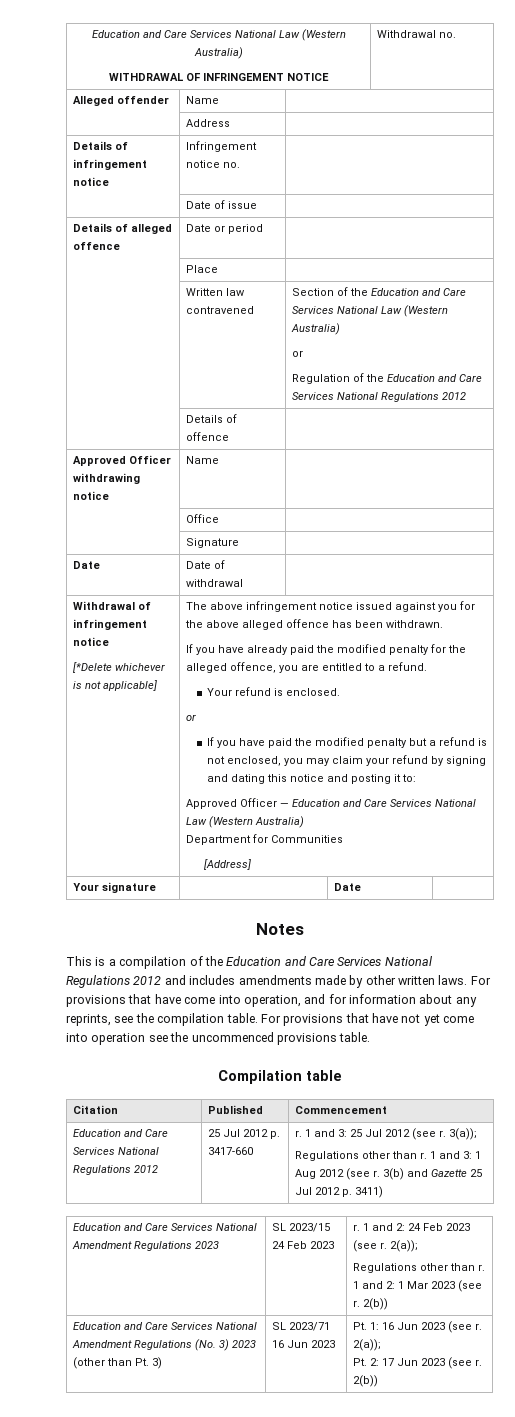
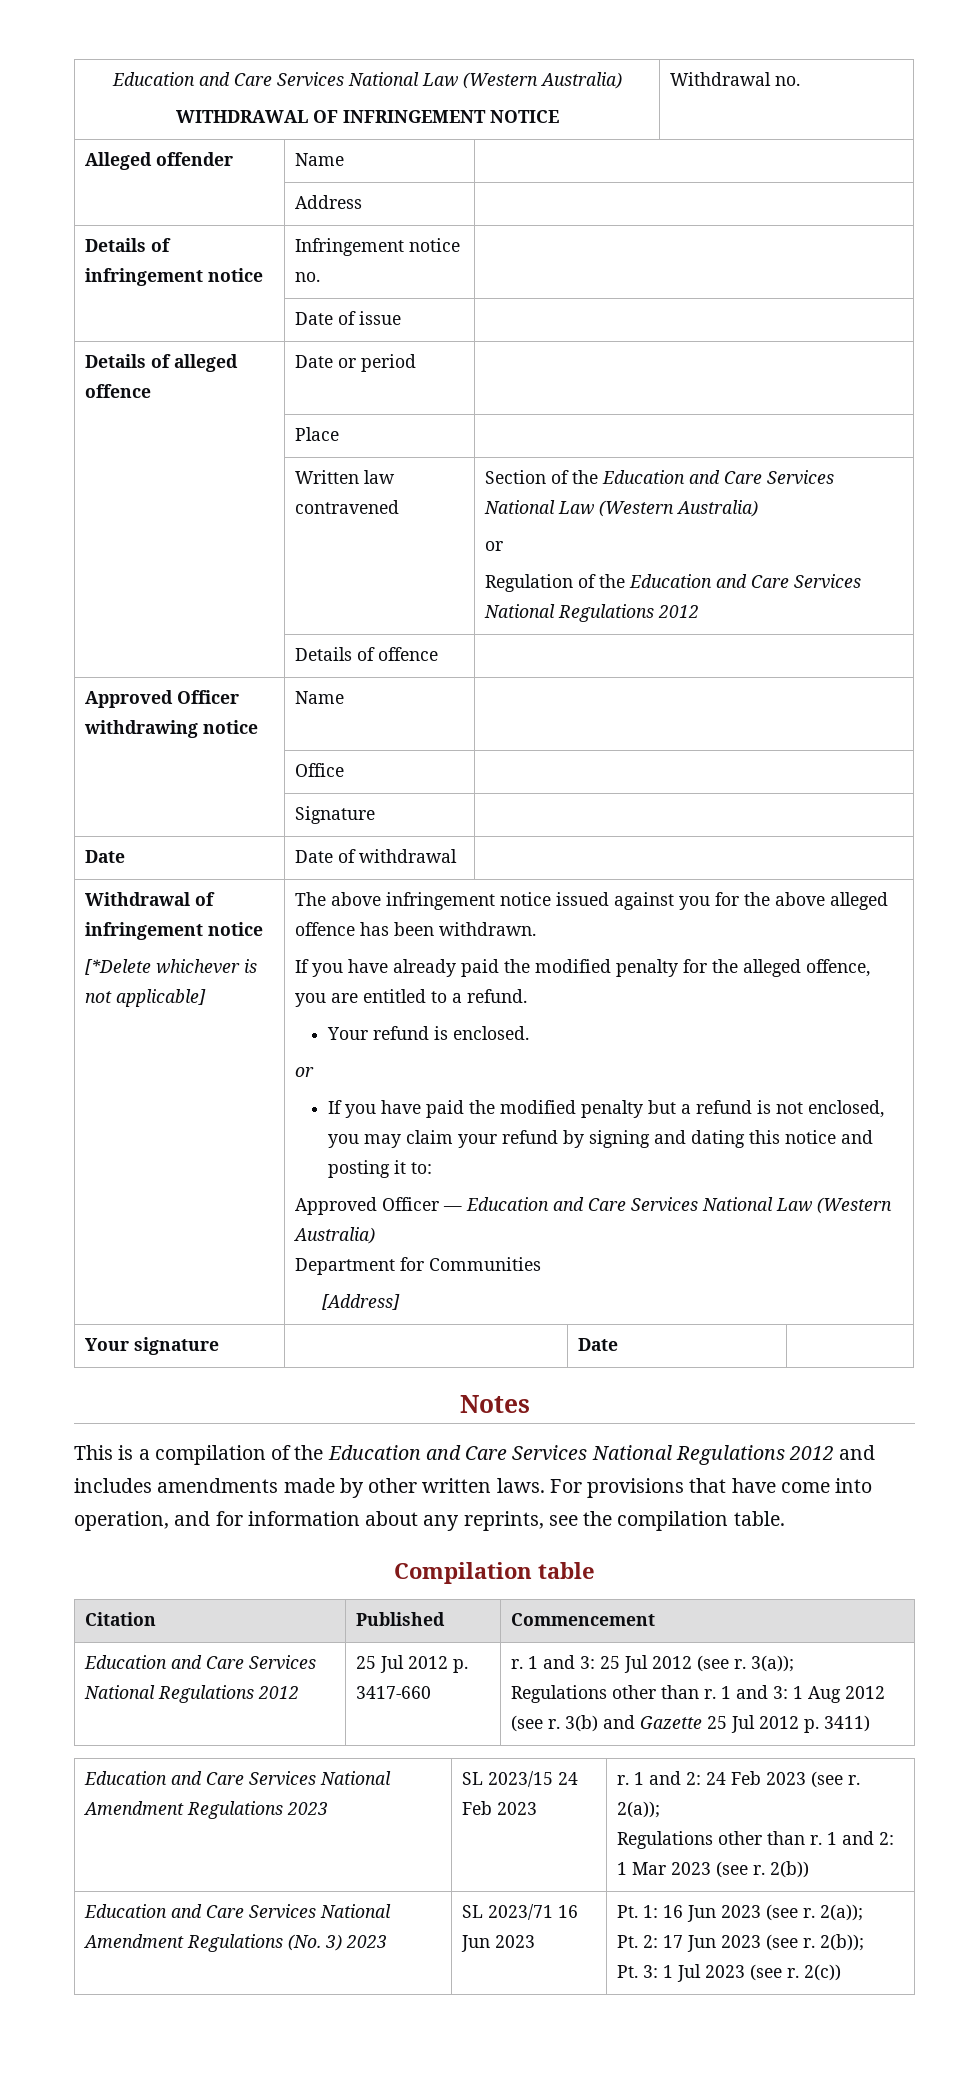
- For provisions that have not yet come into operation see the uncommenced provisions table.
- Education and Care Services National Amendment Regulations (No. 3) 2023 (other than Pt. 3) | SL 2023/71 16 Jun 2023 | Pt. 1: 16 Jun 2023 (see r. 2(a));
- Pt. 2: 17 Jun 2023 (see r. 2(b))
+ Education and Care Services National Amendment Regulations (No. 3) 2023 | SL 2023/71 16 Jun 2023 | Pt. 1: 16 Jun 2023 (see r. 2(a));
+ Pt. 2: 17 Jun 2023 (see r. 2(b));
+ Pt. 3: 1 Jul 2023 (see r. 2(c))

